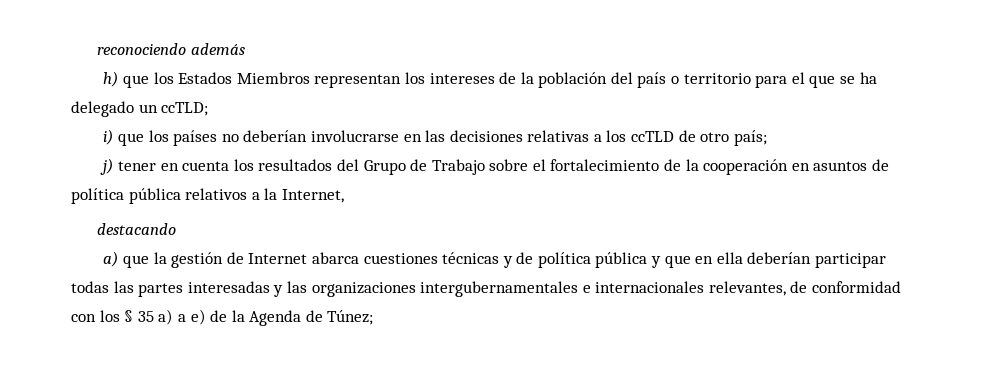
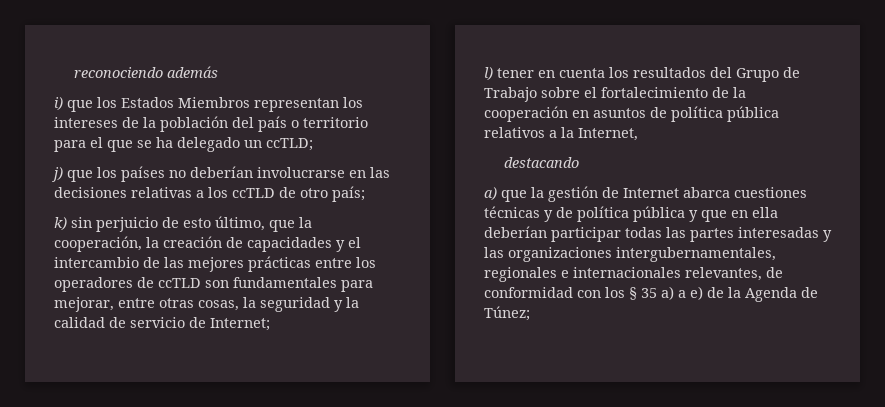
- h) que los Estados Miembros representan los intereses de la población del país o territorio para el que se ha delegado un ccTLD;
+ i) que los Estados Miembros representan los intereses de la población del país o territorio para el que se ha delegado un ccTLD;
- i) que los países no deberían involucrarse en las decisiones relativas a los ccTLD de otro país;
+ j) que los países no deberían involucrarse en las decisiones relativas a los ccTLD de otro país;
- j) tener en cuenta los resultados del Grupo de Trabajo sobre el fortalecimiento de la cooperación en asuntos de política pública relativos a la Internet,
+ k) sin perjuicio de esto último, que la cooperación, la creación de capacidades y el intercambio de las mejores prácticas entre los operadores de ccTLD son fundamentales para mejorar, entre otras cosas, la seguridad y la calidad de servicio de Internet;
+ l) tener en cuenta los resultados del Grupo de Trabajo sobre el fortalecimiento de la cooperación en asuntos de política pública relativos a la Internet,
- a) que la gestión de Internet abarca cuestiones técnicas y de política pública y que en ella deberían participar todas las partes interesadas y las organizaciones intergubernamentales e internacionales relevantes, de conformidad con los § 35 a) a e) de la Agenda de Túnez;
+ a) que la gestión de Internet abarca cuestiones técnicas y de política pública y que en ella deberían participar todas las partes interesadas y las organizaciones intergubernamentales, regionales e internacionales relevantes, de conformidad con los § 35 a) a e) de la Agenda de Túnez;

